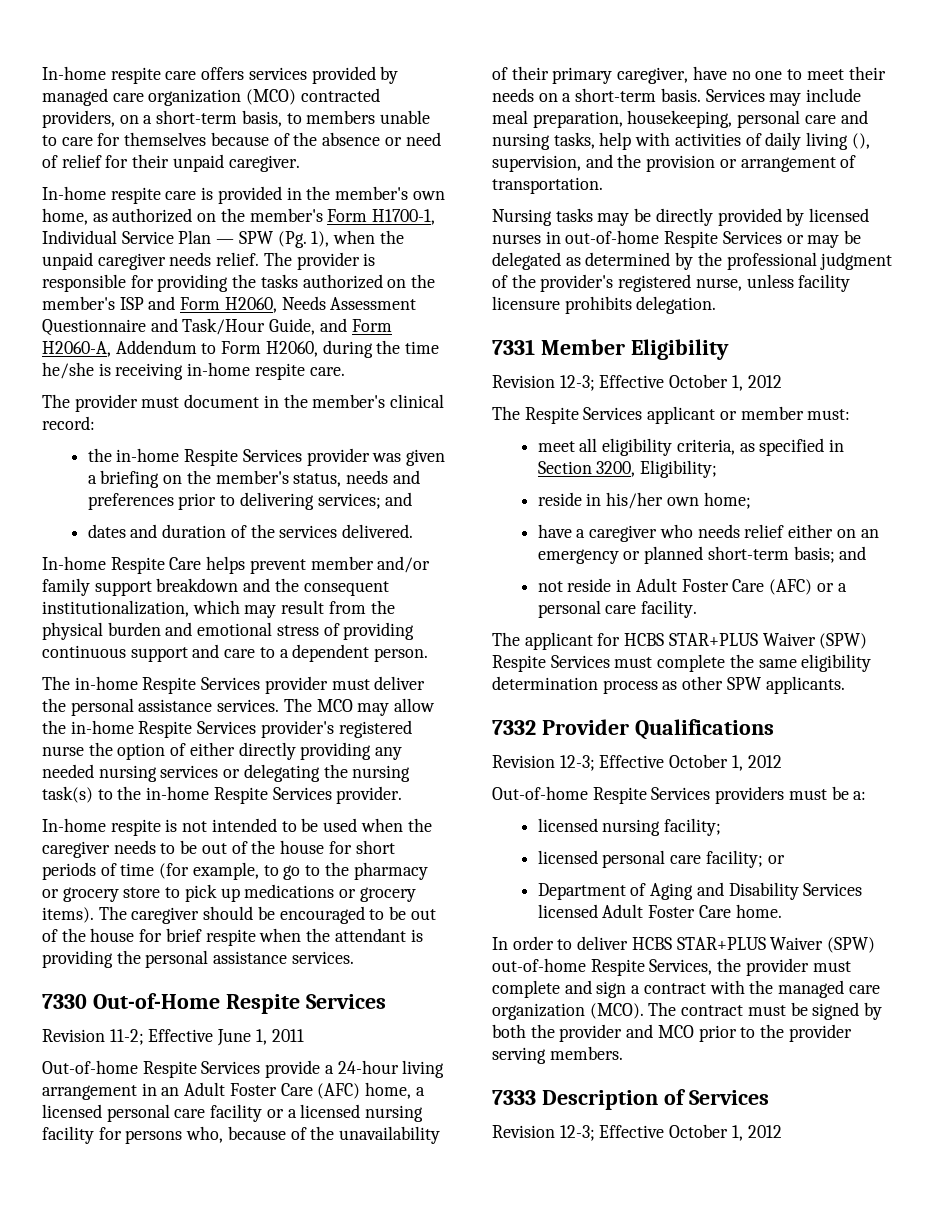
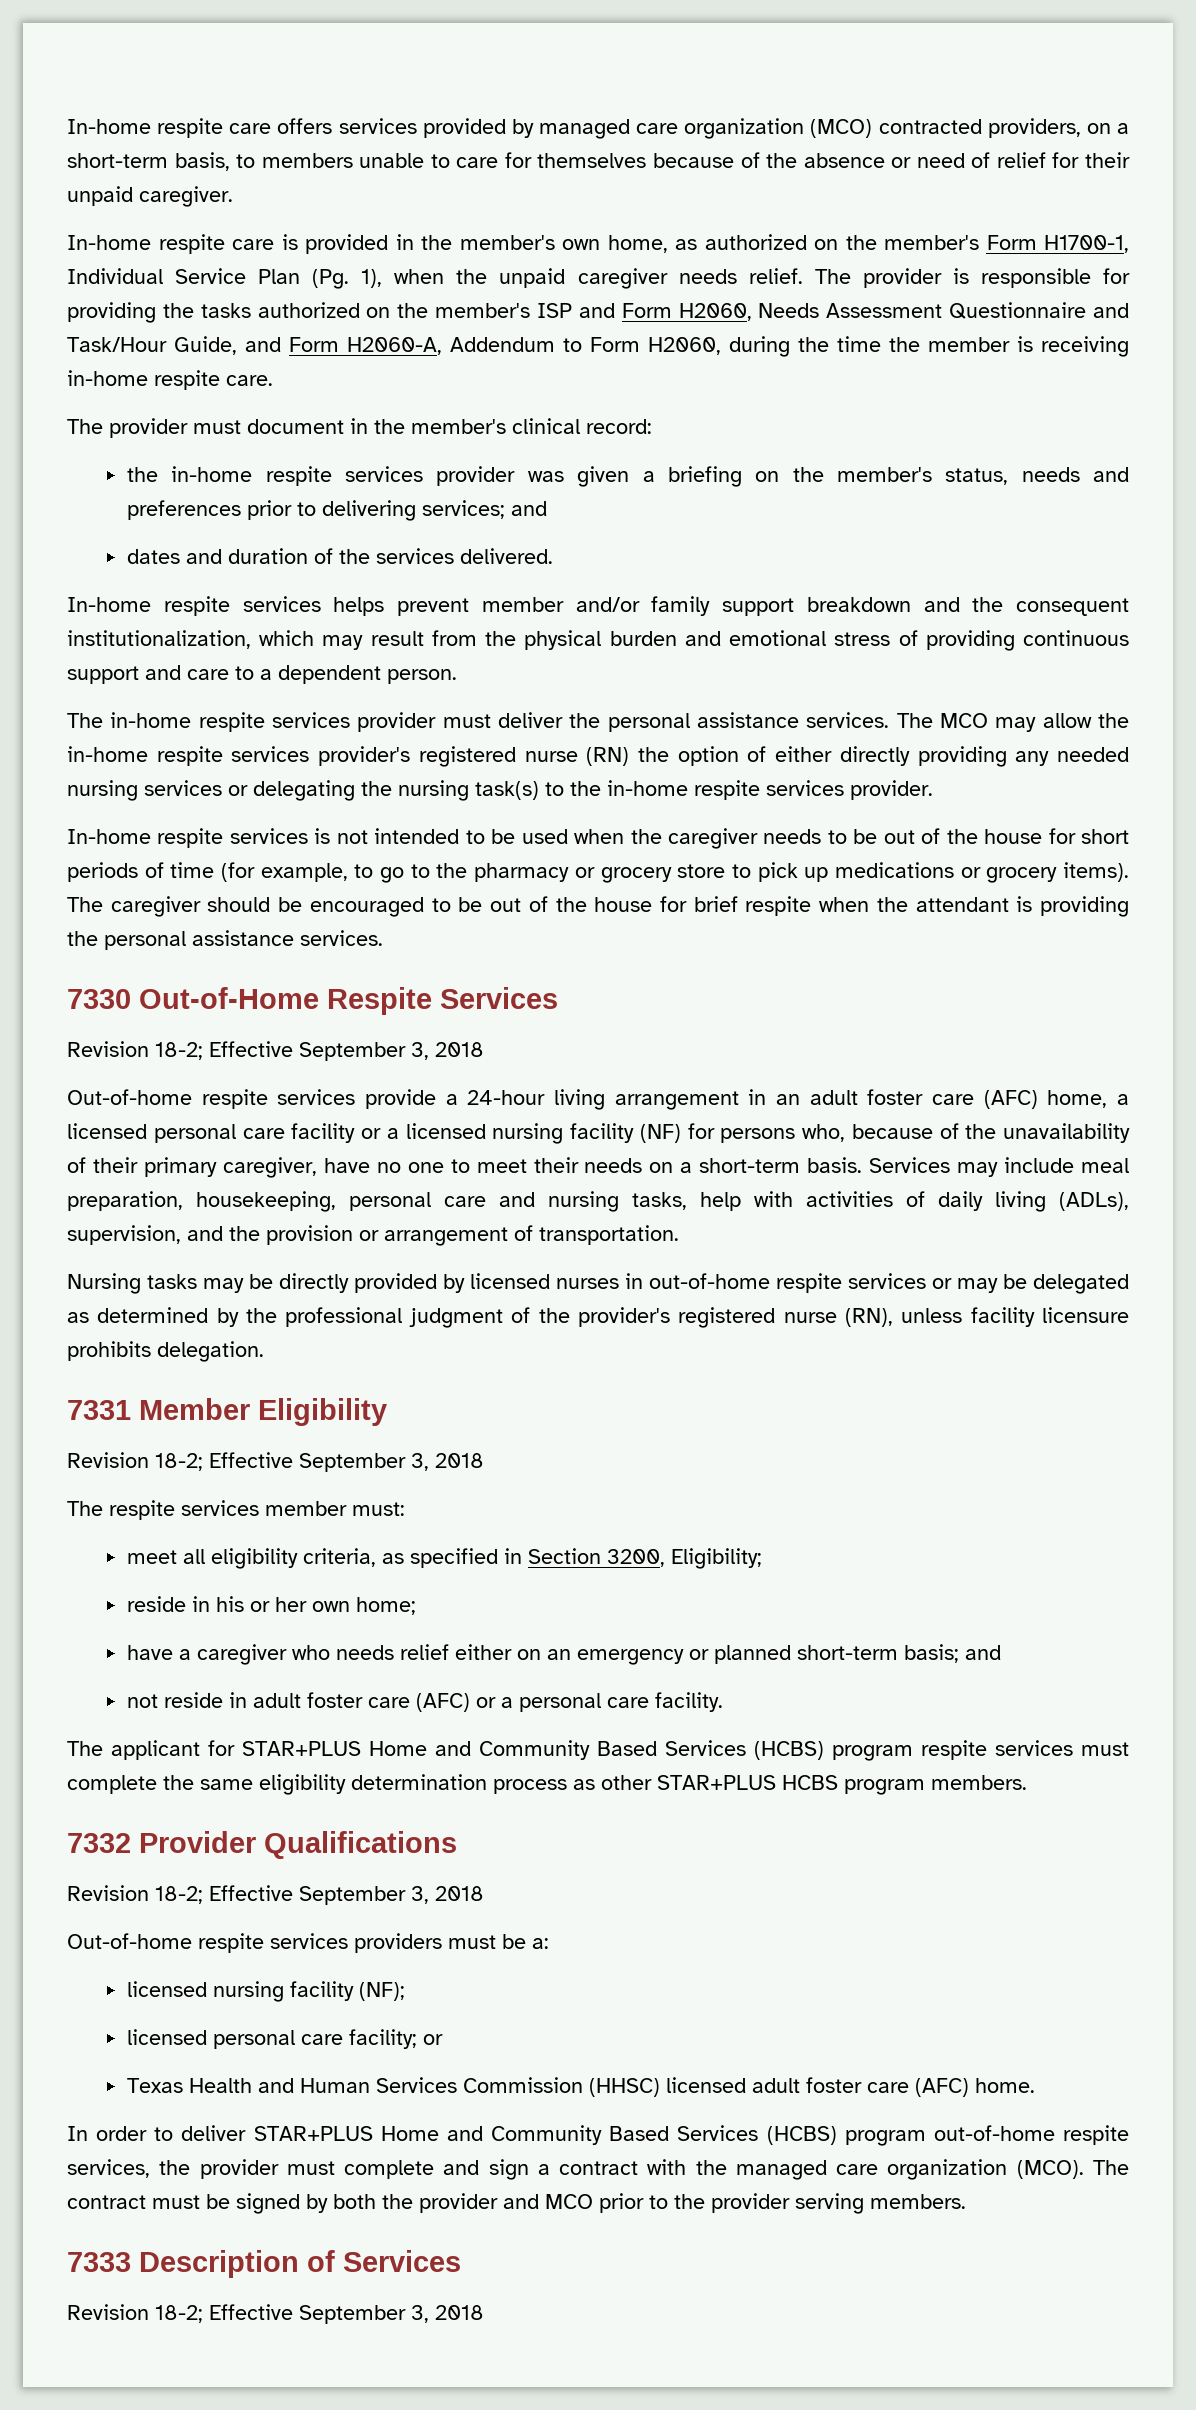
- In-home respite care is provided in the member's own home, as authorized on the member's Form H1700-1, Individual Service Plan — SPW (Pg. 1), when the unpaid caregiver needs relief.
+ In-home respite care is provided in the member's own home, as authorized on the member's Form H1700-1, Individual Service Plan (Pg. 1), when the unpaid caregiver needs relief.
- The provider is responsible for providing the tasks authorized on the member's ISP and Form H2060, Needs Assessment Questionnaire and Task/Hour Guide, and Form H2060-A, Addendum to Form H2060, during the time he/she is receiving in-home respite care.
+ The provider is responsible for providing the tasks authorized on the member's ISP and Form H2060, Needs Assessment Questionnaire and Task/Hour Guide, and Form H2060-A, Addendum to Form H2060, during the time the member is receiving in-home respite care.
- the in-home Respite Services provider was given a briefing on the member's status, needs and preferences prior to delivering services; and
+ the in-home respite services provider was given a briefing on the member's status, needs and preferences prior to delivering services; and
- In-home Respite Care helps prevent member and/or family support breakdown and the consequent institutionalization, which may result from the physical burden and emotional stress of providing continuous support and care to a dependent person.
+ In-home respite services helps prevent member and/or family support breakdown and the consequent institutionalization, which may result from the physical burden and emotional stress of providing continuous support and care to a dependent person.
- The in-home Respite Services provider must deliver the personal assistance services.
+ The in-home respite services provider must deliver the personal assistance services.
- The MCO may allow the in-home Respite Services provider's registered nurse the option of either directly providing any needed nursing services or delegating the nursing task(s) to the in-home Respite Services provider.
+ The MCO may allow the in-home respite services provider's registered nurse (RN) the option of either directly providing any needed nursing services or delegating the nursing task(s) to the in-home respite services provider.
- In-home respite is not intended to be used when the caregiver needs to be out of the house for short periods of time (for example, to go to the pharmacy or grocery store to pick up medications or grocery items).
+ In-home respite services is not intended to be used when the caregiver needs to be out of the house for short periods of time (for example, to go to the pharmacy or grocery store to pick up medications or grocery items).
  7330 Out-of-Home Respite Services
- Revision 11-2; Effective June 1, 2011
- Out-of-home Respite Services provide a 24-hour living arrangement in an Adult Foster Care (AFC) home, a licensed personal care facility or a licensed nursing facility for persons who, because of the unavailability of their primary caregiver, have no one to meet their needs on a short-term basis.
+ Revision 18-2; Effective September 3, 2018
+ Out-of-home respite services provide a 24-hour living arrangement in an adult foster care (AFC) home, a licensed personal care facility or a licensed nursing facility (NF) for persons who, because of the unavailability of their primary caregiver, have no one to meet their needs on a short-term basis.
- Services may include meal preparation, housekeeping, personal care and nursing tasks, help with activities of daily living (), supervision, and the provision or arrangement of transportation.
+ Services may include meal preparation, housekeeping, personal care and nursing tasks, help with activities of daily living (ADLs), supervision, and the provision or arrangement of transportation.
- Nursing tasks may be directly provided by licensed nurses in out-of-home Respite Services or may be delegated as determined by the professional judgment of the provider's registered nurse, unless facility licensure prohibits delegation.
+ Nursing tasks may be directly provided by licensed nurses in out-of-home respite services or may be delegated as determined by the professional judgment of the provider's registered nurse (RN), unless facility licensure prohibits delegation.
  7331 Member Eligibility
- Revision 12-3; Effective October 1, 2012
- The Respite Services applicant or member must:
+ Revision 18-2; Effective September 3, 2018
+ The respite services member must:
- reside in his/her own home;
+ reside in his or her own home;
- not reside in Adult Foster Care (AFC) or a personal care facility.
+ not reside in adult foster care (AFC) or a personal care facility.
- The applicant for HCBS STAR+PLUS Waiver (SPW) Respite Services must complete the same eligibility determination process as other SPW applicants.
+ The applicant for STAR+PLUS Home and Community Based Services (HCBS) program respite services must complete the same eligibility determination process as other STAR+PLUS HCBS program members.
  7332 Provider Qualifications
- Revision 12-3; Effective October 1, 2012
- Out-of-home Respite Services providers must be a:
+ Revision 18-2; Effective September 3, 2018
+ Out-of-home respite services providers must be a:
- licensed nursing facility;
+ licensed nursing facility (NF);
- Department of Aging and Disability Services licensed Adult Foster Care home.
+ Texas Health and Human Services Commission (HHSC) licensed adult foster care (AFC) home.
- In order to deliver HCBS STAR+PLUS Waiver (SPW) out-of-home Respite Services, the provider must complete and sign a contract with the managed care organization (MCO).
+ In order to deliver STAR+PLUS Home and Community Based Services (HCBS) program out-of-home respite services, the provider must complete and sign a contract with the managed care organization (MCO).
  7333 Description of Services
- Revision 12-3; Effective October 1, 2012
+ Revision 18-2; Effective September 3, 2018

